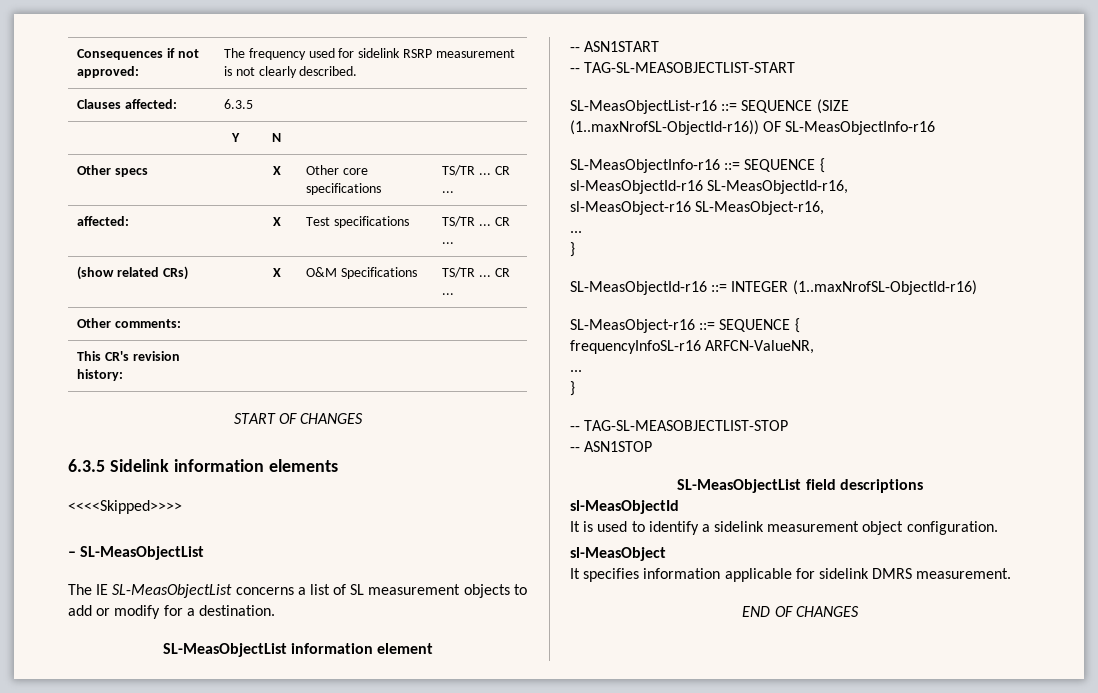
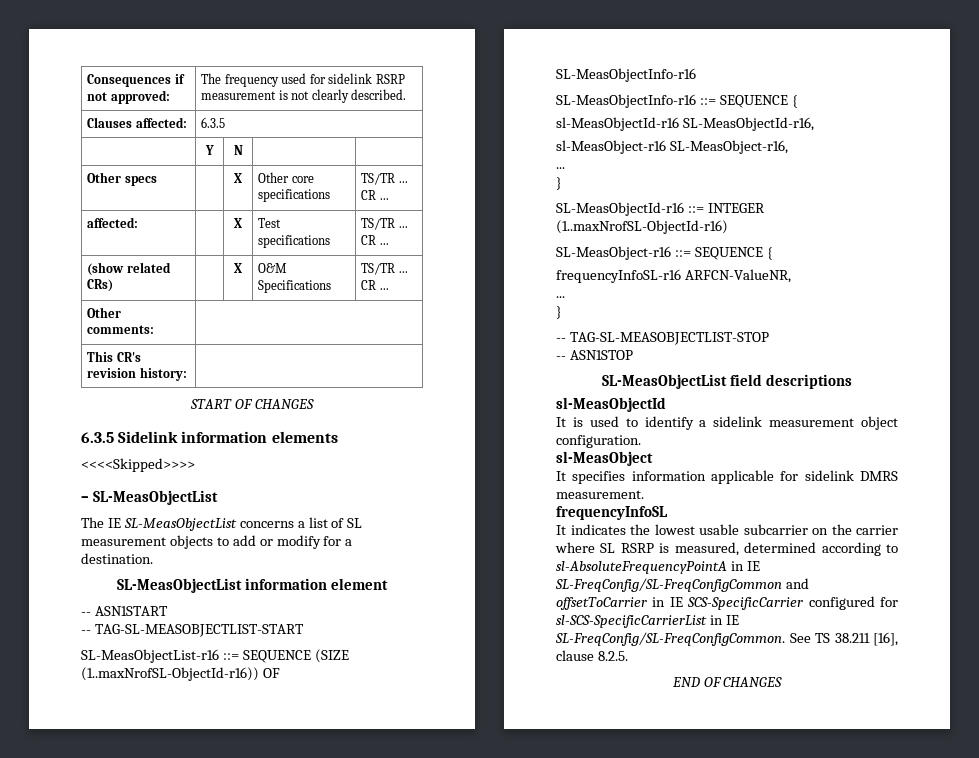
+ frequencyInfoSL
+ It indicates the lowest usable subcarrier on the carrier where SL RSRP is measured, determined according to sl-AbsoluteFrequencyPointA in IE SL-FreqConfig/SL-FreqConfigCommon and offsetToCarrier in IE SCS-SpecificCarrier configured for sl-SCS-SpecificCarrierList in IE SL-FreqConfig/SL-FreqConfigCommon. See TS 38.211 [16], clause 8.2.5.

